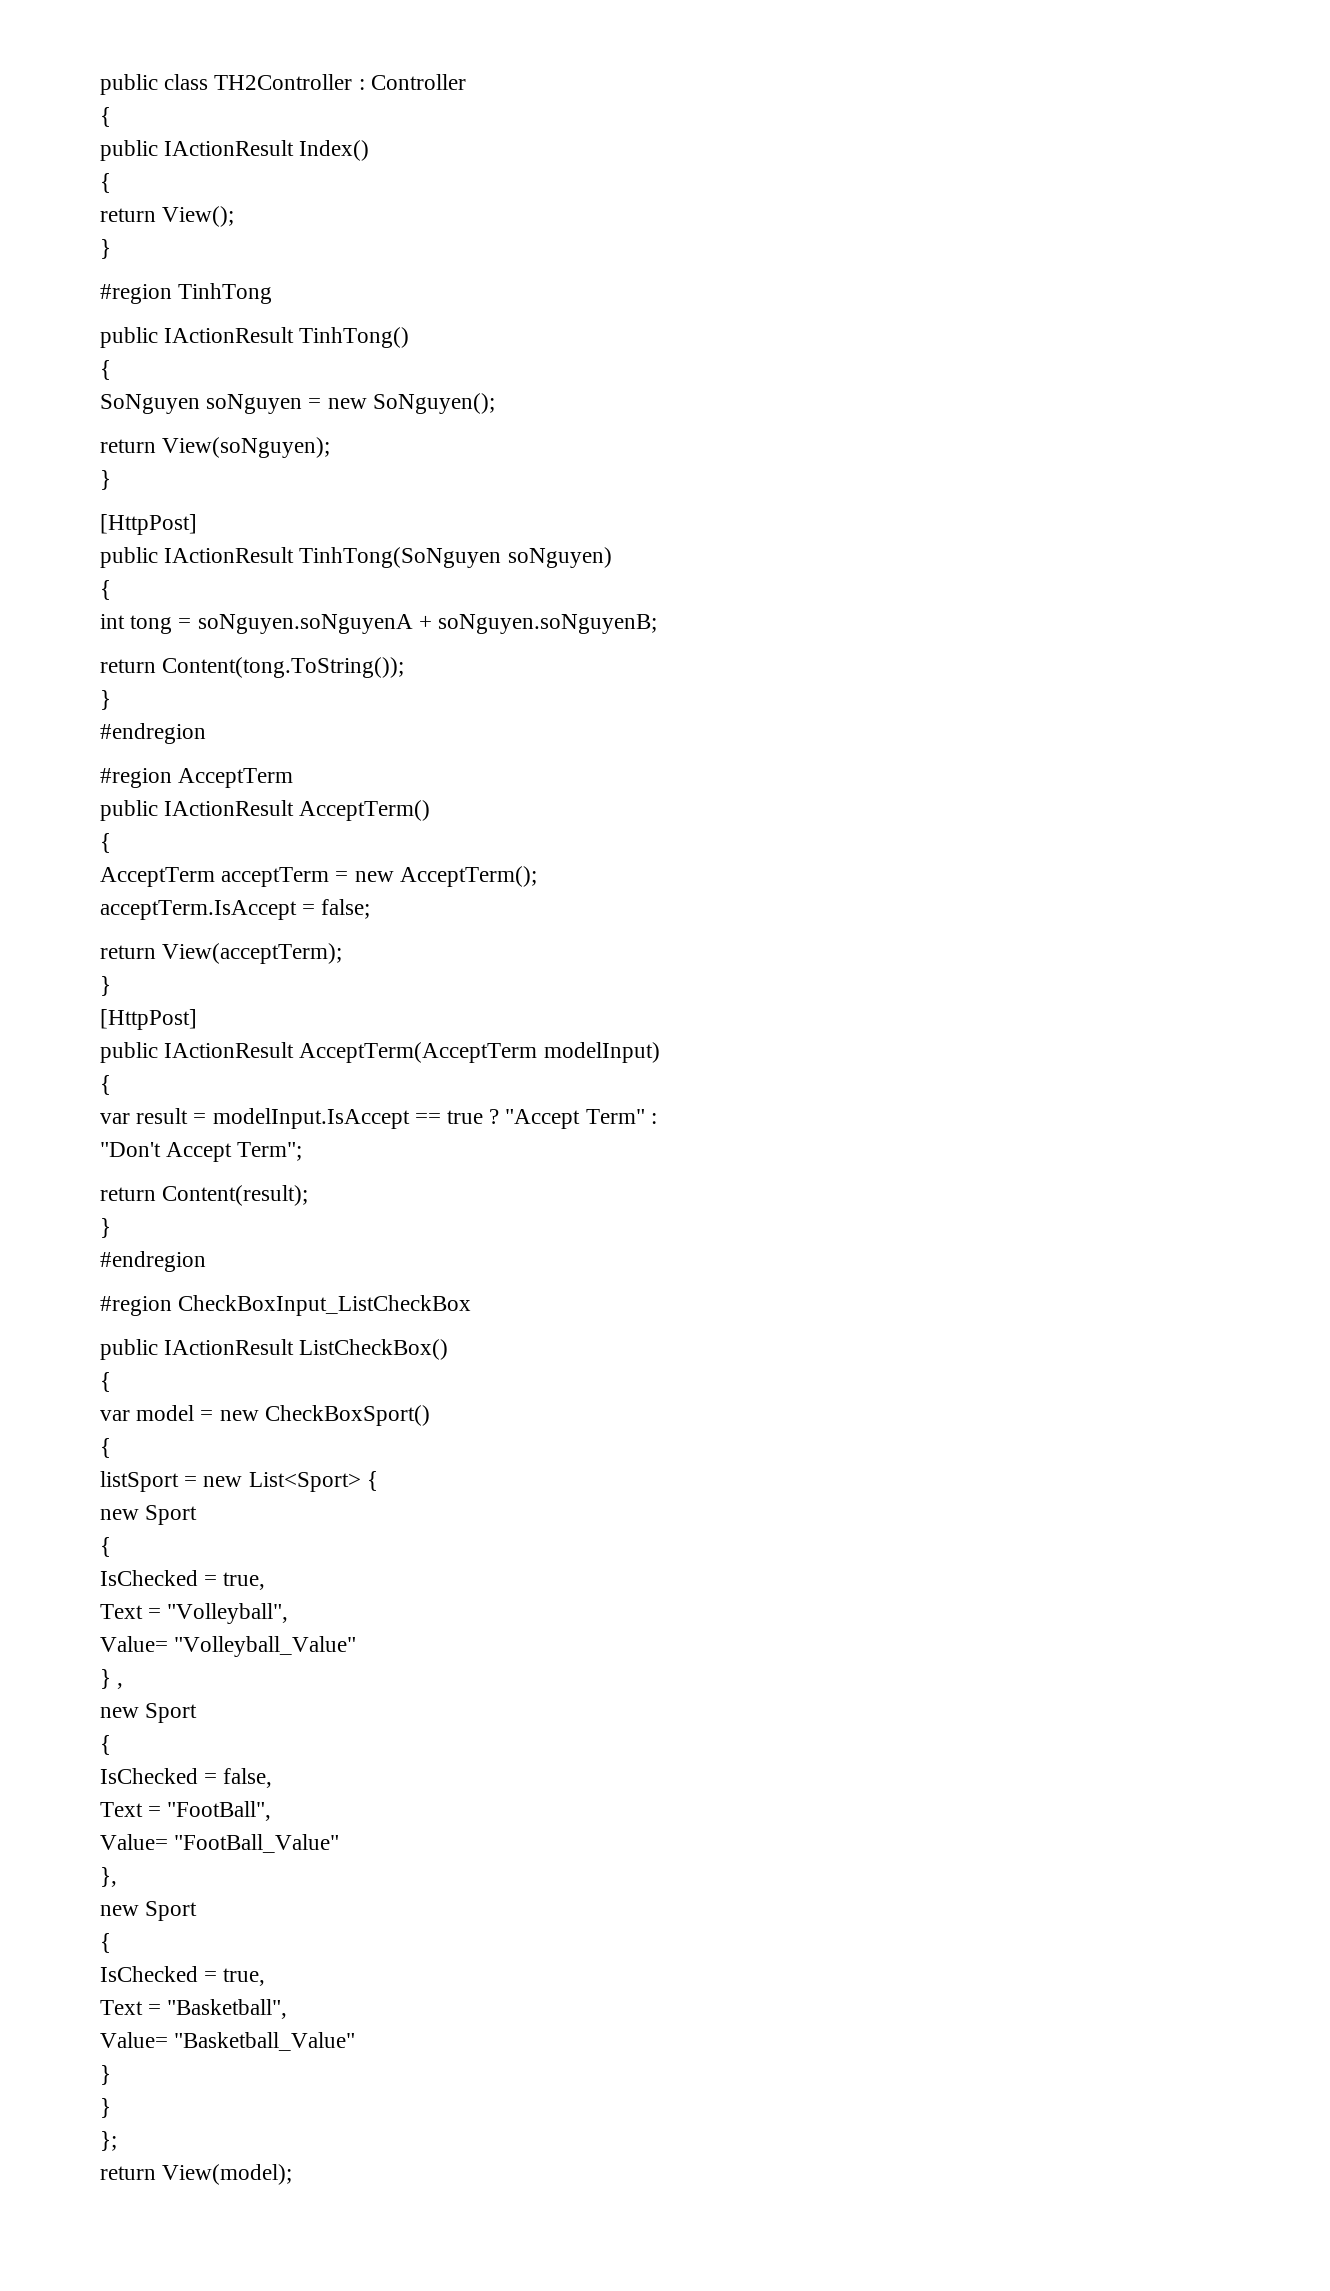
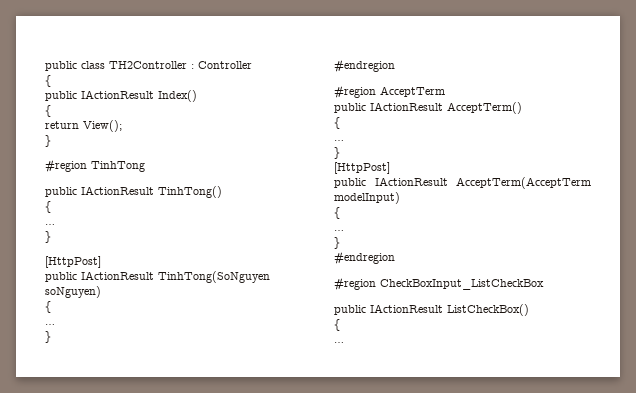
  public IActionResult TinhTong()
  {
- SoNguyen soNguyen = new SoNguyen();
- return View(soNguyen);
+ …
  public IActionResult TinhTong(SoNguyen soNguyen)
  {
- int tong = soNguyen.soNguyenA + soNguyen.soNguyenB;
- return Content(tong.ToString());
+ …
  public IActionResult AcceptTerm()
  {
- AcceptTerm acceptTerm = new AcceptTerm();
- acceptTerm.IsAccept = false;
- return View(acceptTerm);
+ …
  public IActionResult AcceptTerm(AcceptTerm modelInput)
  {
- var result = modelInput.IsAccept == true ? "Accept Term" :
- "Don't Accept Term";
- return Content(result);
+ …
  public IActionResult ListCheckBox()
  {
- var model = new CheckBoxSport()
- {
- listSport = new List<Sport> {
- new Sport
- {
- IsChecked = true,
- Text = "Volleyball",
- Value= "Volleyball_Value"
- } ,
- new Sport
- {
- IsChecked = false,
- Text = "FootBall",
- Value= "FootBall_Value"
- },
- new Sport
- {
- IsChecked = true,
- Text = "Basketball",
- Value= "Basketball_Value"
- }
- }
- };
- return View(model);
+ …

